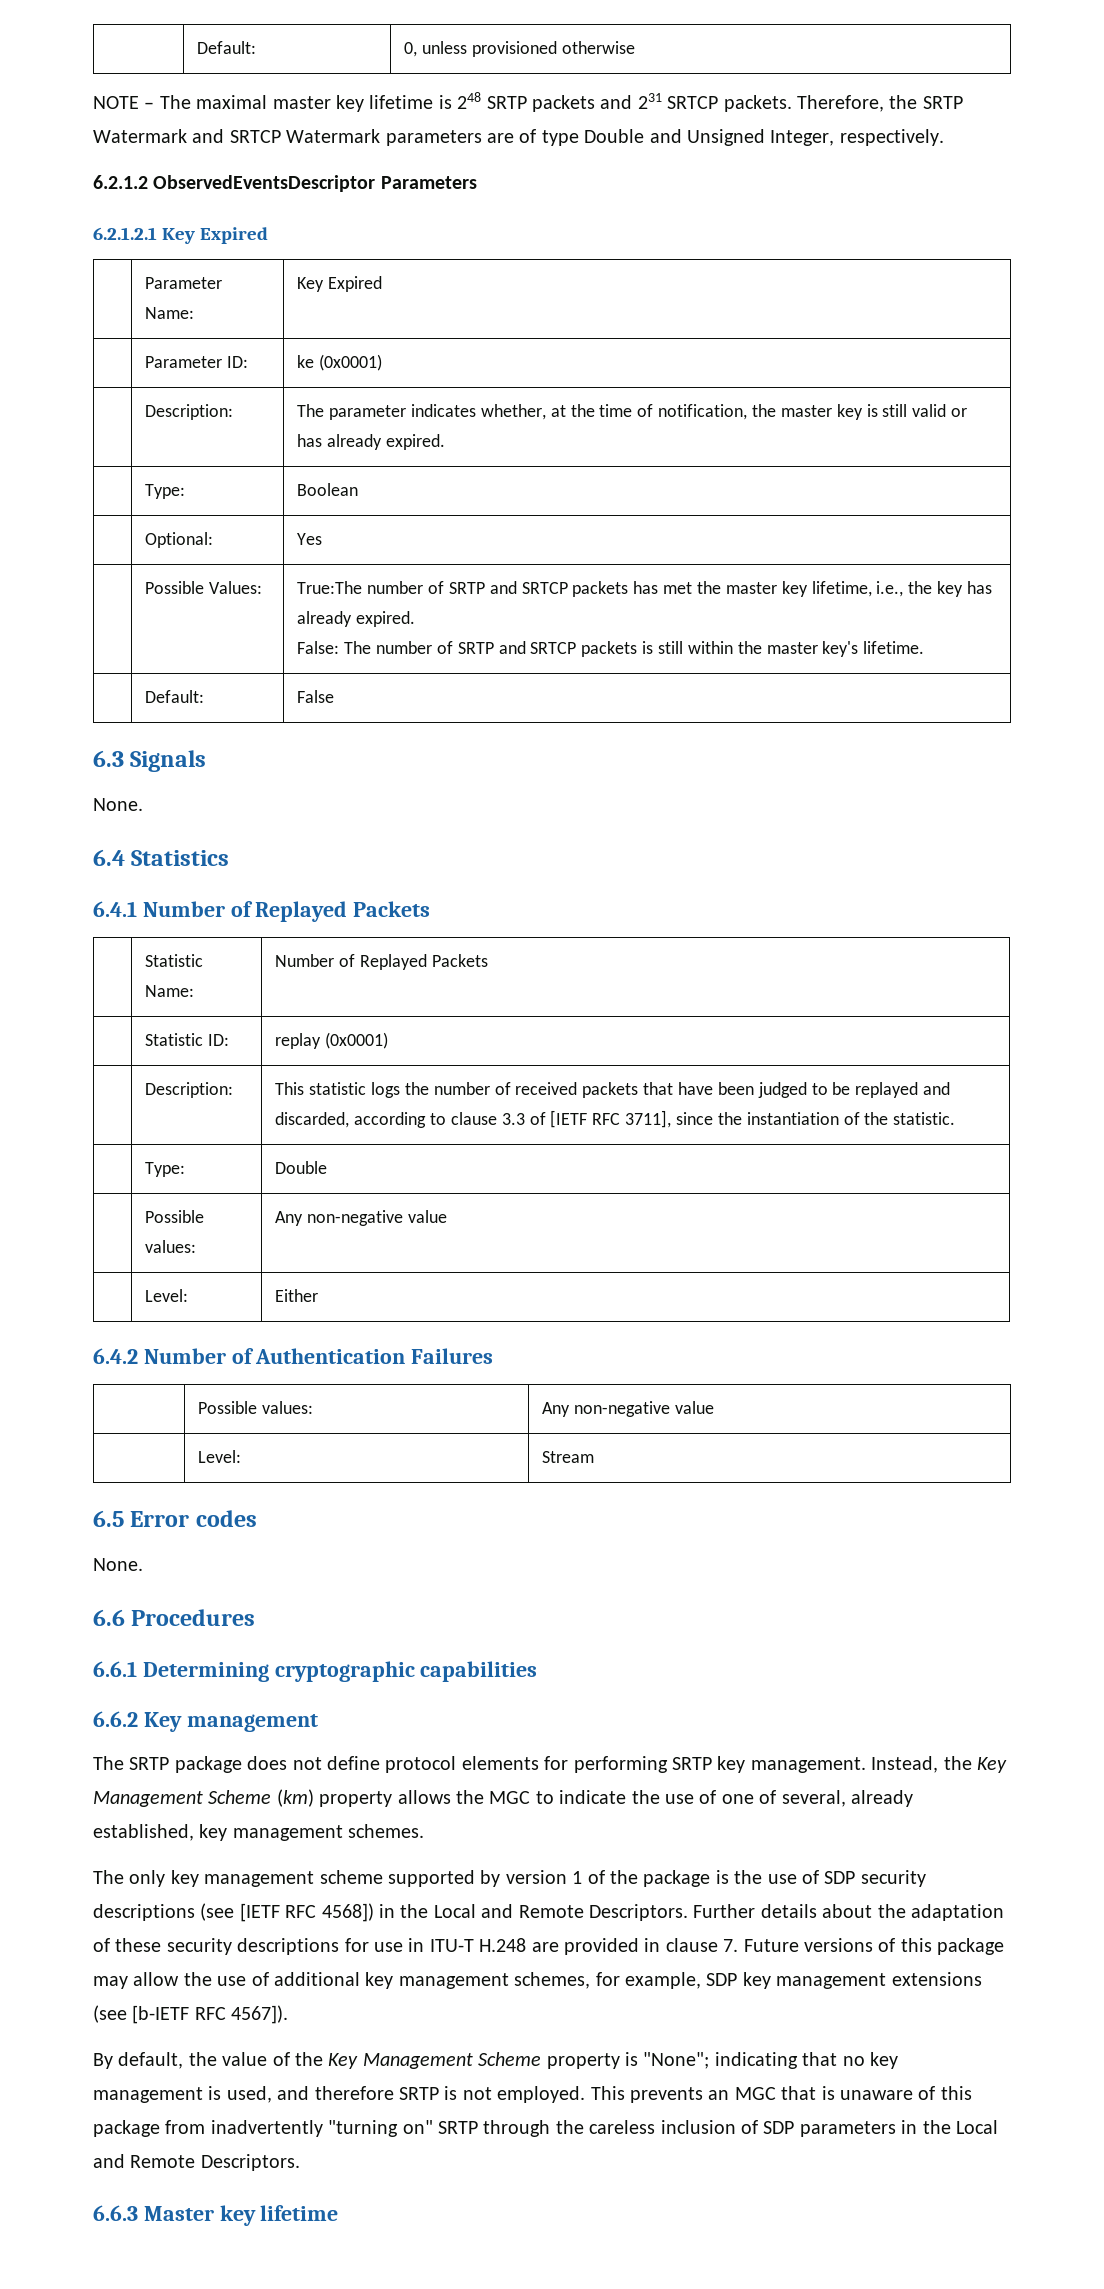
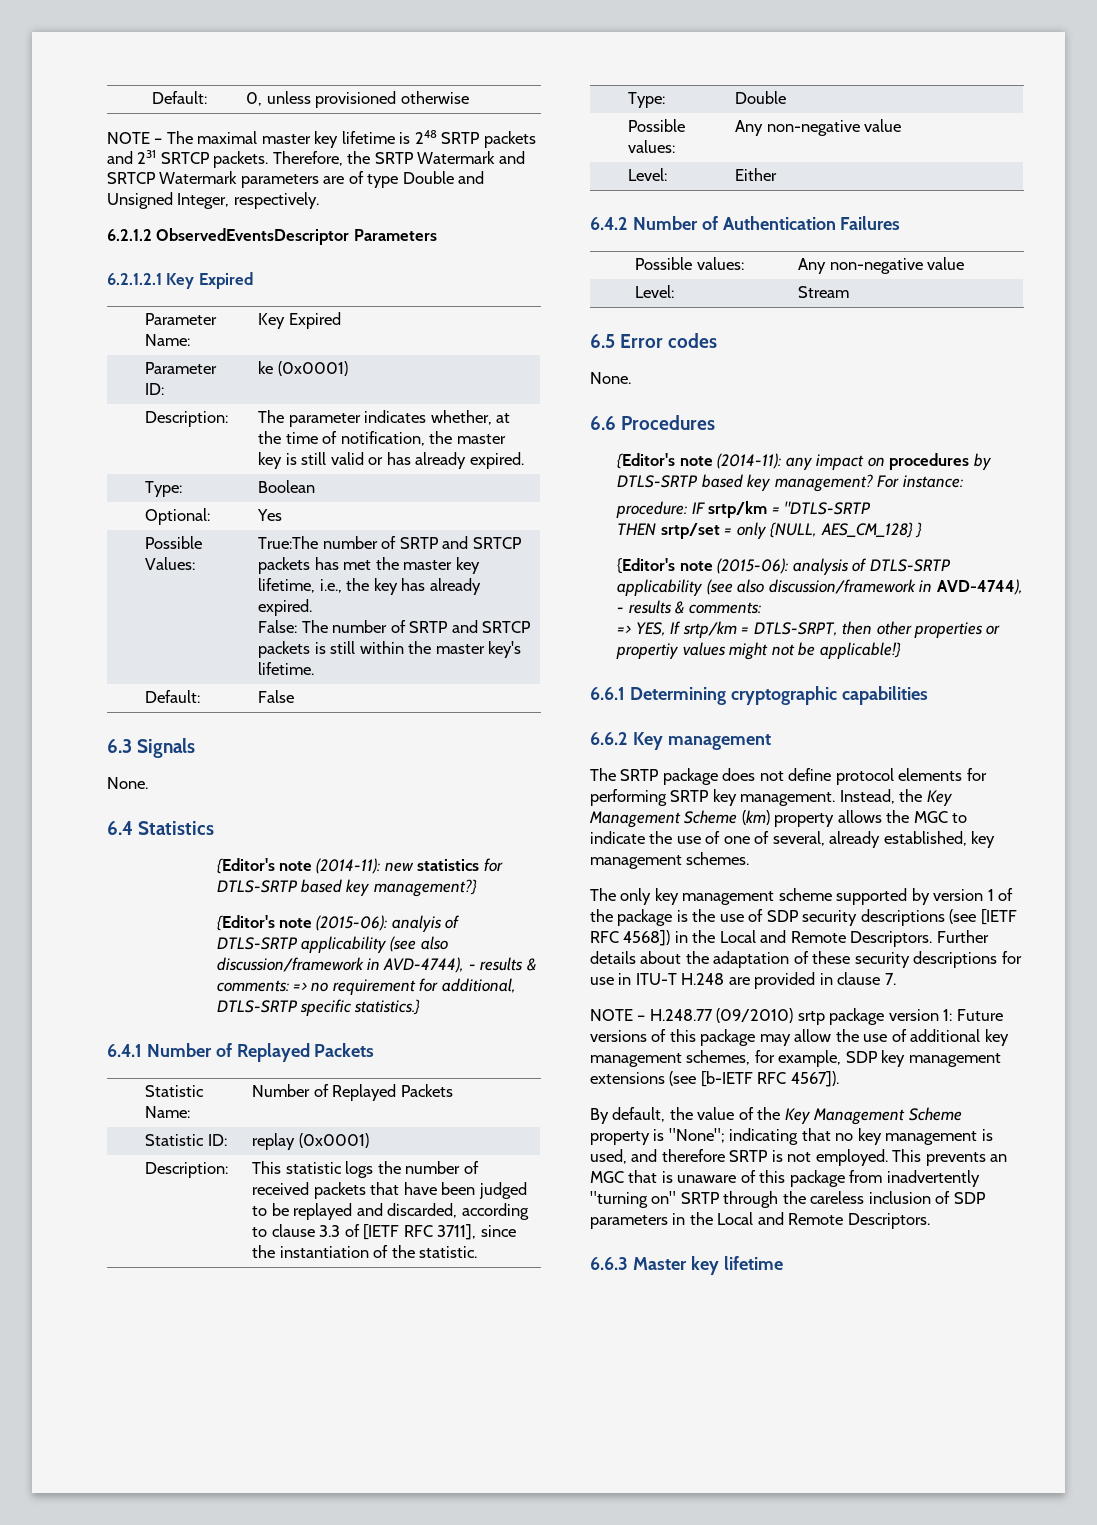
+ {Editor's note (2014-11): new statistics for DTLS-SRTP based key management?}
+ {Editor's note (2015-06): analyis of DTLS-SRTP applicability (see also discussion/framework in AVD-4744), - results & comments: => no requirement for additional, DTLS-SRTP specific statistics.}
+ {Editor's note (2014-11): any impact on procedures by DTLS-SRTP based key management? For instance:
+ procedure: IF srtp/km = "DTLS-SRTP
+ THEN srtp/set = only {NULL, AES_CM_128} }
+ {Editor's note (2015-06): analysis of DTLS-SRTP applicability (see also discussion/framework in AVD-4744), - results & comments:
+ => YES, If srtp/km = DTLS-SRPT, then other properties or propertiy values might not be applicable!}
- Further details about the adaptation of these security descriptions for use in ITU-T H.248 are provided in clause 7. Future versions of this package may allow the use of additional key management schemes, for example, SDP key management extensions (see [b-IETF RFC 4567]).
+ Further details about the adaptation of these security descriptions for use in ITU-T H.248 are provided in clause 7.
+ NOTE – H.248.77 (09/2010) srtp package version 1: Future versions of this package may allow the use of additional key management schemes, for example, SDP key management extensions (see [b-IETF RFC 4567]).

